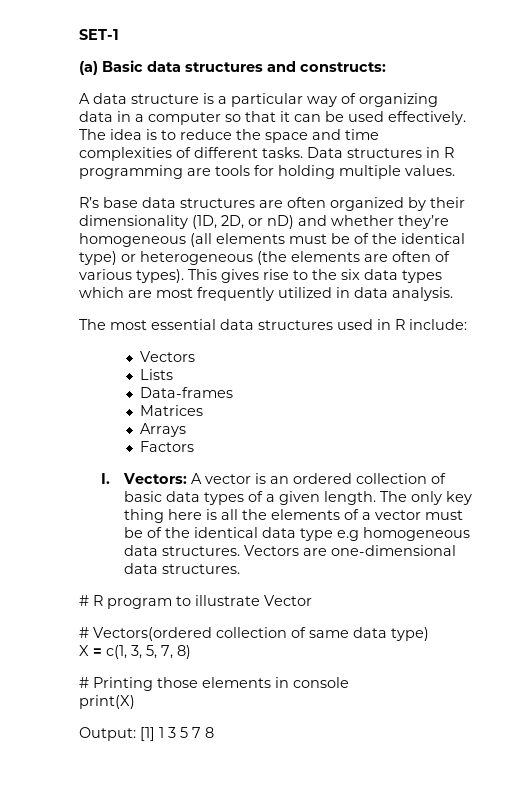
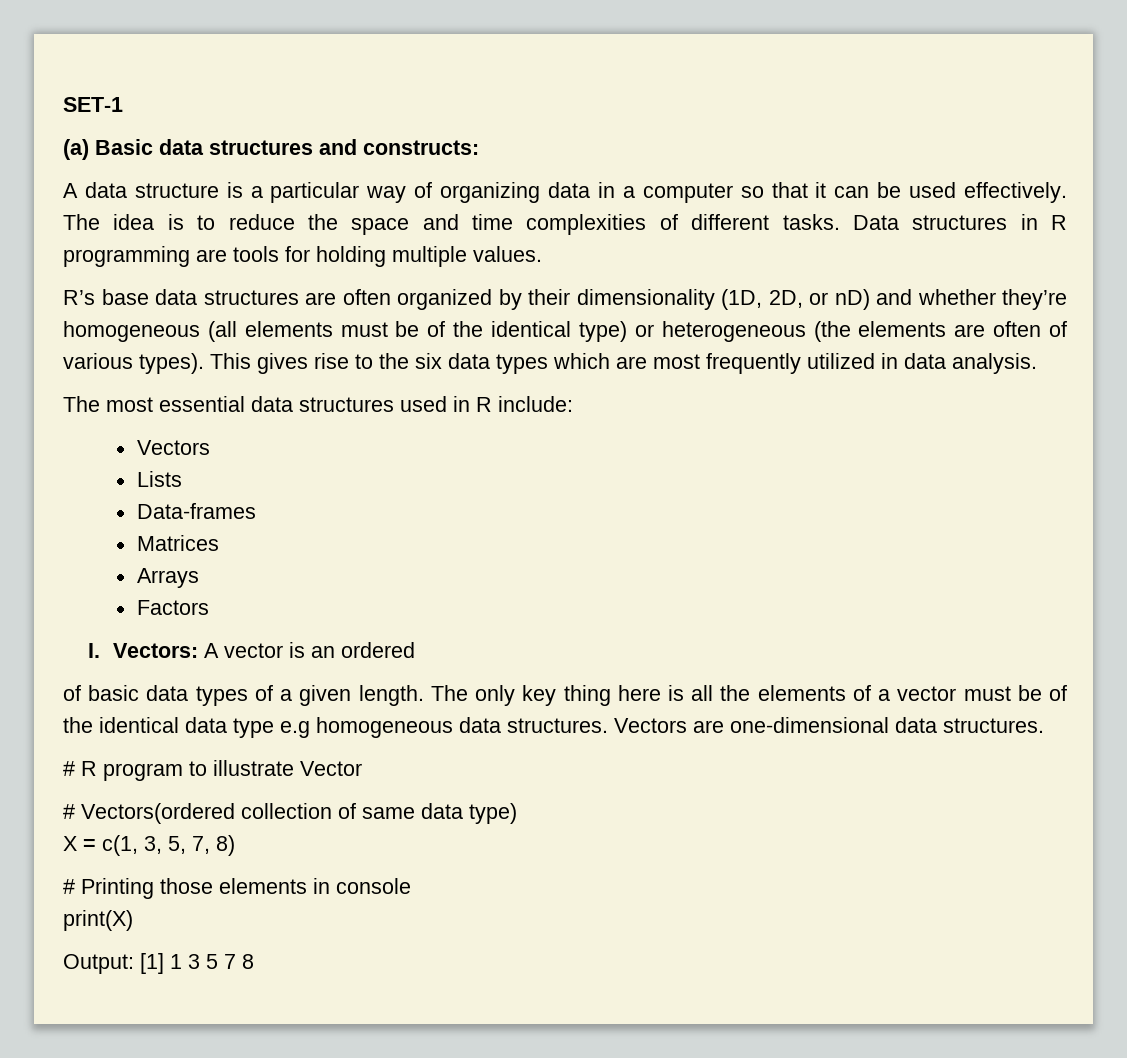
- I. Vectors: A vector is an ordered collection of basic data types of a given length.
+ I. Vectors: A vector is an ordered
+ of basic data types of a given length.

